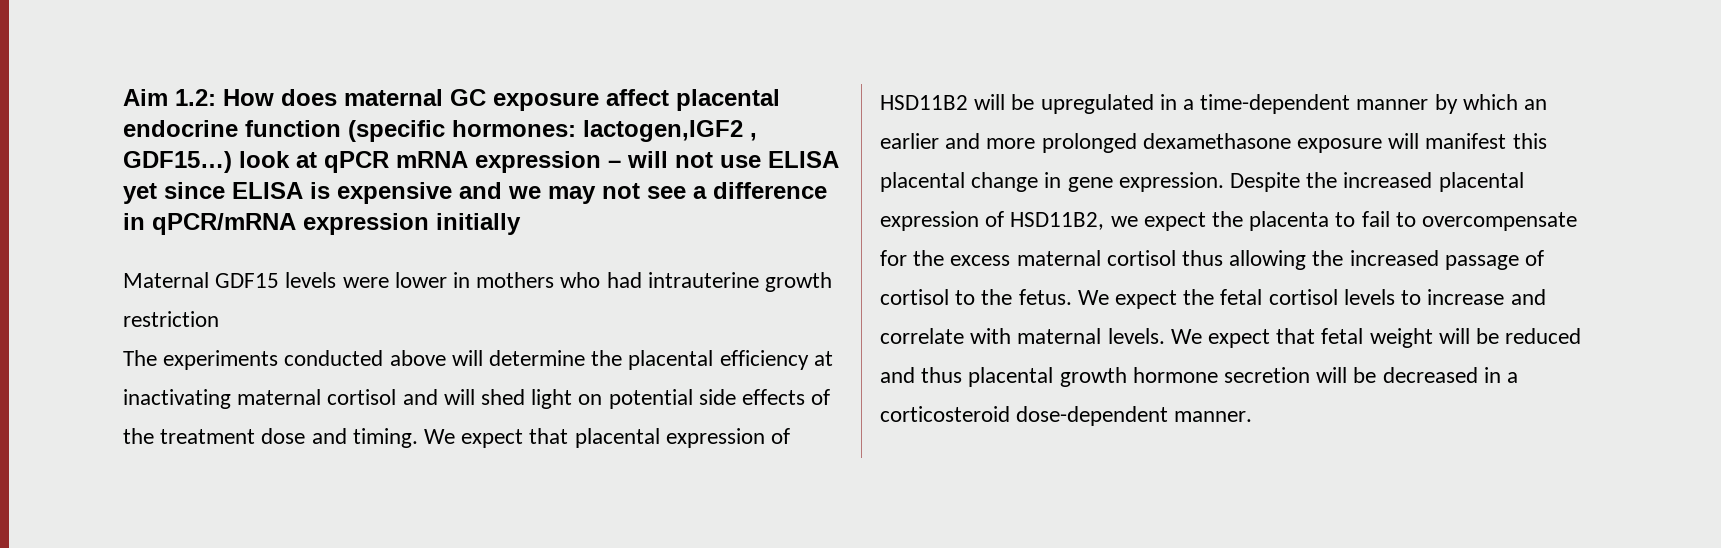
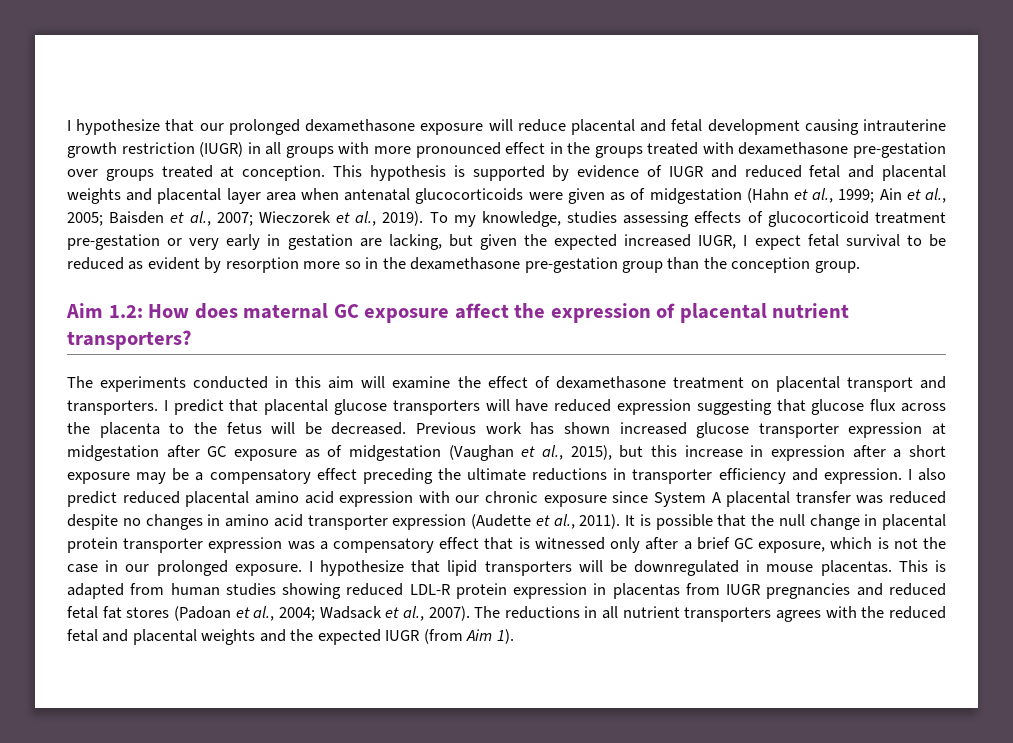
+ I hypothesize that our prolonged dexamethasone exposure will reduce placental and fetal development causing intrauterine growth restriction (IUGR) in all groups with more pronounced effect in the groups treated with dexamethasone pre-gestation over groups treated at conception. This hypothesis is supported by evidence of IUGR and reduced fetal and placental weights and placental layer area when antenatal glucocorticoids were given as of midgestation (Hahn et al., 1999; Ain et al., 2005; Baisden et al., 2007; Wieczorek et al., 2019). To my knowledge, studies assessing effects of glucocorticoid treatment pre-gestation or very early in gestation are lacking, but given the expected increased IUGR, I expect fetal survival to be reduced as evident by resorption more so in the dexamethasone pre-gestation group than the conception group.
- Aim 1.2: How does maternal GC exposure affect placental endocrine function (specific hormones: lactogen,IGF2 , GDF15…) look at qPCR mRNA expression – will not use ELISA yet since ELISA is expensive and we may not see a difference in qPCR/mRNA expression initially
- Maternal GDF15 levels were lower in mothers who had intrauterine growth restriction
- The experiments conducted above will determine the placental efficiency at inactivating maternal cortisol and will shed light on potential side effects of the treatment dose and timing. We expect that placental expression of HSD11B2 will be upregulated in a time-dependent manner by which an earlier and more prolonged dexamethasone exposure will manifest this placental change in gene expression. Despite the increased placental expression of HSD11B2, we expect the placenta to fail to overcompensate for the excess maternal cortisol thus allowing the increased passage of cortisol to the fetus. We expect the fetal cortisol levels to increase and correlate with maternal levels. We expect that fetal weight will be reduced and thus placental growth hormone secretion will be decreased in a corticosteroid dose-dependent manner.
+ Aim 1.2: How does maternal GC exposure affect the expression of placental nutrient transporters?
+ The experiments conducted in this aim will examine the effect of dexamethasone treatment on placental transport and transporters. I predict that placental glucose transporters will have reduced expression suggesting that glucose flux across the placenta to the fetus will be decreased. Previous work has shown increased glucose transporter expression at midgestation after GC exposure as of midgestation (Vaughan et al., 2015), but this increase in expression after a short exposure may be a compensatory effect preceding the ultimate reductions in transporter efficiency and expression. I also predict reduced placental amino acid expression with our chronic exposure since System A placental transfer was reduced despite no changes in amino acid transporter expression (Audette et al., 2011). It is possible that the null change in placental protein transporter expression was a compensatory effect that is witnessed only after a brief GC exposure, which is not the case in our prolonged exposure. I hypothesize that lipid transporters will be downregulated in mouse placentas. This is adapted from human studies showing reduced LDL-R protein expression in placentas from IUGR pregnancies and reduced fetal fat stores (Padoan et al., 2004; Wadsack et al., 2007). The reductions in all nutrient transporters agrees with the reduced fetal and placental weights and the expected IUGR (from Aim 1).

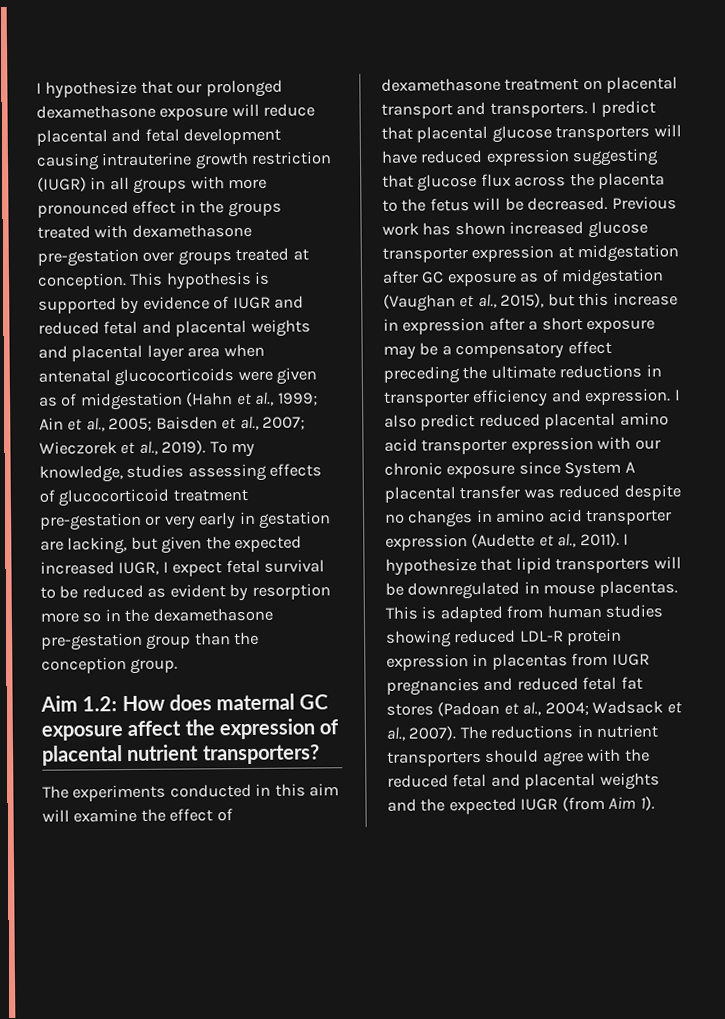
- I also predict reduced placental amino acid expression with our chronic exposure since System A placental transfer was reduced despite no changes in amino acid transporter expression (Audette et al., 2011).
+ I also predict reduced placental amino acid transporter expression with our chronic exposure since System A placental transfer was reduced despite no changes in amino acid transporter expression (Audette et al., 2011).
- It is possible that the null change in placental protein transporter expression was a compensatory effect that is witnessed only after a brief GC exposure, which is not the case in our prolonged exposure.
- The reductions in all nutrient transporters agrees with the reduced fetal and placental weights and the expected IUGR (from Aim 1).
+ The reductions in nutrient transporters should agree with the reduced fetal and placental weights and the expected IUGR (from Aim 1).

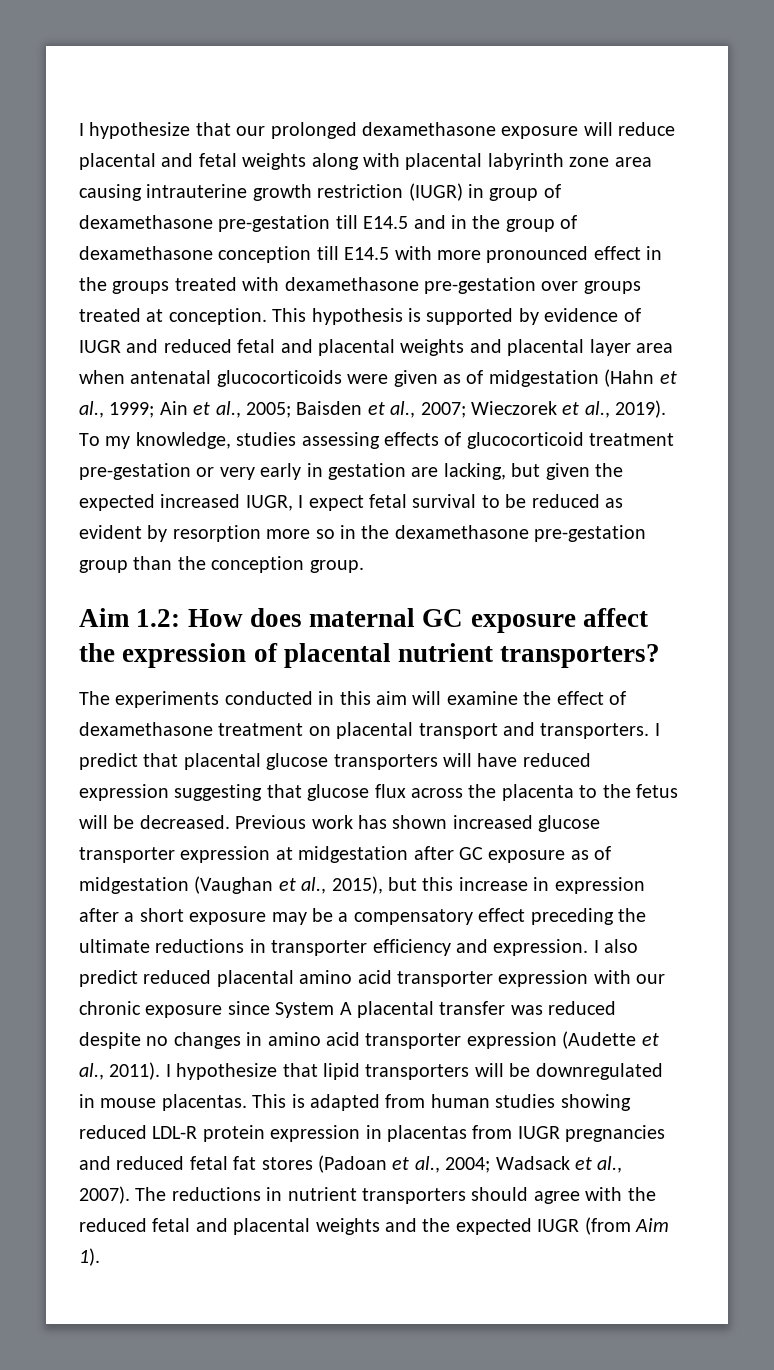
- I hypothesize that our prolonged dexamethasone exposure will reduce placental and fetal development causing intrauterine growth restriction (IUGR) in all groups with more pronounced effect in the groups treated with dexamethasone pre-gestation over groups treated at conception.
+ I hypothesize that our prolonged dexamethasone exposure will reduce placental and fetal weights along with placental labyrinth zone area causing intrauterine growth restriction (IUGR) in group of dexamethasone pre-gestation till E14.5 and in the group of dexamethasone conception till E14.5 with more pronounced effect in the groups treated with dexamethasone pre-gestation over groups treated at conception.

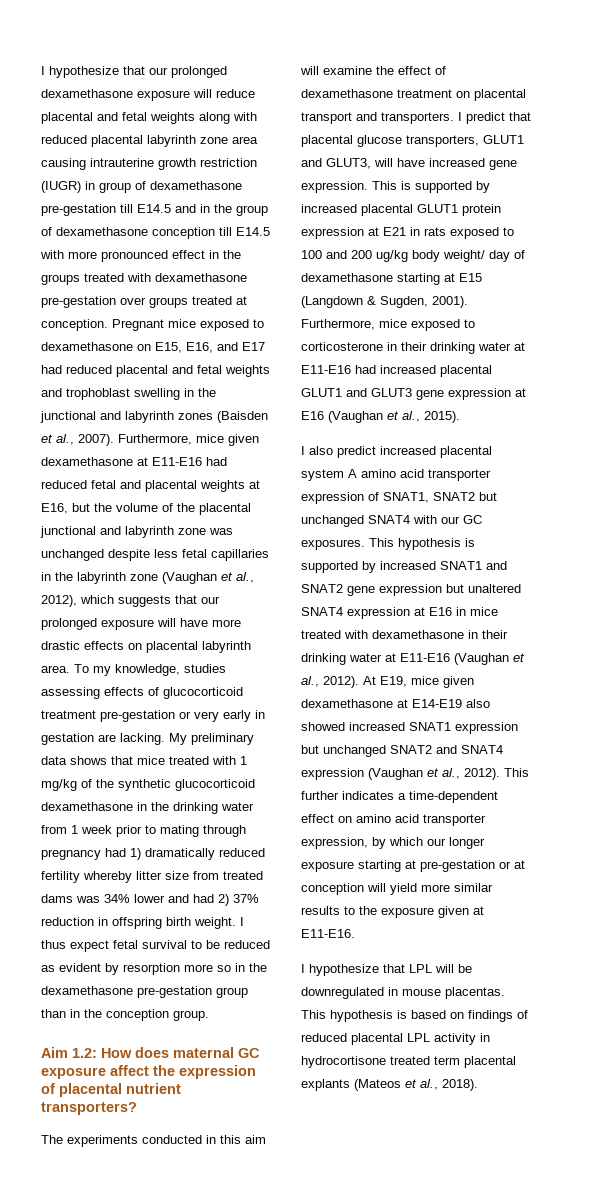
- I hypothesize that our prolonged dexamethasone exposure will reduce placental and fetal weights along with placental labyrinth zone area causing intrauterine growth restriction (IUGR) in group of dexamethasone pre-gestation till E14.5 and in the group of dexamethasone conception till E14.5 with more pronounced effect in the groups treated with dexamethasone pre-gestation over groups treated at conception.
+ I hypothesize that our prolonged dexamethasone exposure will reduce placental and fetal weights along with reduced placental labyrinth zone area causing intrauterine growth restriction (IUGR) in group of dexamethasone pre-gestation till E14.5 and in the group of dexamethasone conception till E14.5 with more pronounced effect in the groups treated with dexamethasone pre-gestation over groups treated at conception.
- This hypothesis is supported by evidence of IUGR and reduced fetal and placental weights and placental layer area when antenatal glucocorticoids were given as of midgestation (Hahn et al., 1999; Ain et al., 2005; Baisden et al., 2007; Wieczorek et al., 2019).
+ Pregnant mice exposed to dexamethasone on E15, E16, and E17 had reduced placental and fetal weights and trophoblast swelling in the junctional and labyrinth zones (Baisden et al., 2007). Furthermore, mice given dexamethasone at E11-E16 had reduced fetal and placental weights at E16, but the volume of the placental junctional and labyrinth zone was unchanged despite less fetal capillaries in the labyrinth zone (Vaughan et al., 2012), which suggests that our prolonged exposure will have more drastic effects on placental labyrinth area.
- To my knowledge, studies assessing effects of glucocorticoid treatment pre-gestation or very early in gestation are lacking, but given the expected increased IUGR, I expect fetal survival to be reduced as evident by resorption more so in the dexamethasone pre-gestation group than the conception group.
+ To my knowledge, studies assessing effects of glucocorticoid treatment pre-gestation or very early in gestation are lacking. My preliminary data shows that mice treated with 1 mg/kg of the synthetic glucocorticoid dexamethasone in the drinking water from 1 week prior to mating through pregnancy had 1) dramatically reduced fertility whereby litter size from treated dams was 34% lower and had 2) 37% reduction in offspring birth weight. I thus expect fetal survival to be reduced as evident by resorption more so in the dexamethasone pre-gestation group than in the conception group.
- I predict that placental glucose transporters will have reduced expression suggesting that glucose flux across the placenta to the fetus will be decreased. Previous work has shown increased glucose transporter expression at midgestation after GC exposure as of midgestation (Vaughan et al., 2015), but this increase in expression after a short exposure may be a compensatory effect preceding the ultimate reductions in transporter efficiency and expression. I also predict reduced placental amino acid transporter expression with our chronic exposure since System A placental transfer was reduced despite no changes in amino acid transporter expression (Audette et al., 2011). I hypothesize that lipid transporters will be downregulated in mouse placentas.
+ I predict that placental glucose transporters, GLUT1 and GLUT3, will have increased gene expression. This is supported by increased placental GLUT1 protein expression at E21 in rats exposed to 100 and 200 ug/kg body weight/ day of dexamethasone starting at E15 (Langdown & Sugden, 2001). Furthermore, mice exposed to corticosterone in their drinking water at E11-E16 had increased placental GLUT1 and GLUT3 gene expression at E16 (Vaughan et al., 2015).
+ I also predict increased placental system A amino acid transporter expression of SNAT1, SNAT2 but unchanged SNAT4 with our GC exposures. This hypothesis is supported by increased SNAT1 and SNAT2 gene expression but unaltered SNAT4 expression at E16 in mice treated with dexamethasone in their drinking water at E11-E16 (Vaughan et al., 2012). At E19, mice given dexamethasone at E14-E19 also showed increased SNAT1 expression but unchanged SNAT2 and SNAT4 expression (Vaughan et al., 2012). This further indicates a time-dependent effect on amino acid transporter expression, by which our longer exposure starting at pre-gestation or at conception will yield more similar results to the exposure given at E11-E16.
+ I hypothesize that LPL will be downregulated in mouse placentas.
- This is adapted from human studies showing reduced LDL-R protein expression in placentas from IUGR pregnancies and reduced fetal fat stores (Padoan et al., 2004; Wadsack et al., 2007). The reductions in nutrient transporters should agree with the reduced fetal and placental weights and the expected IUGR (from Aim 1).
+ This hypothesis is based on findings of reduced placental LPL activity in hydrocortisone treated term placental explants (Mateos et al., 2018).

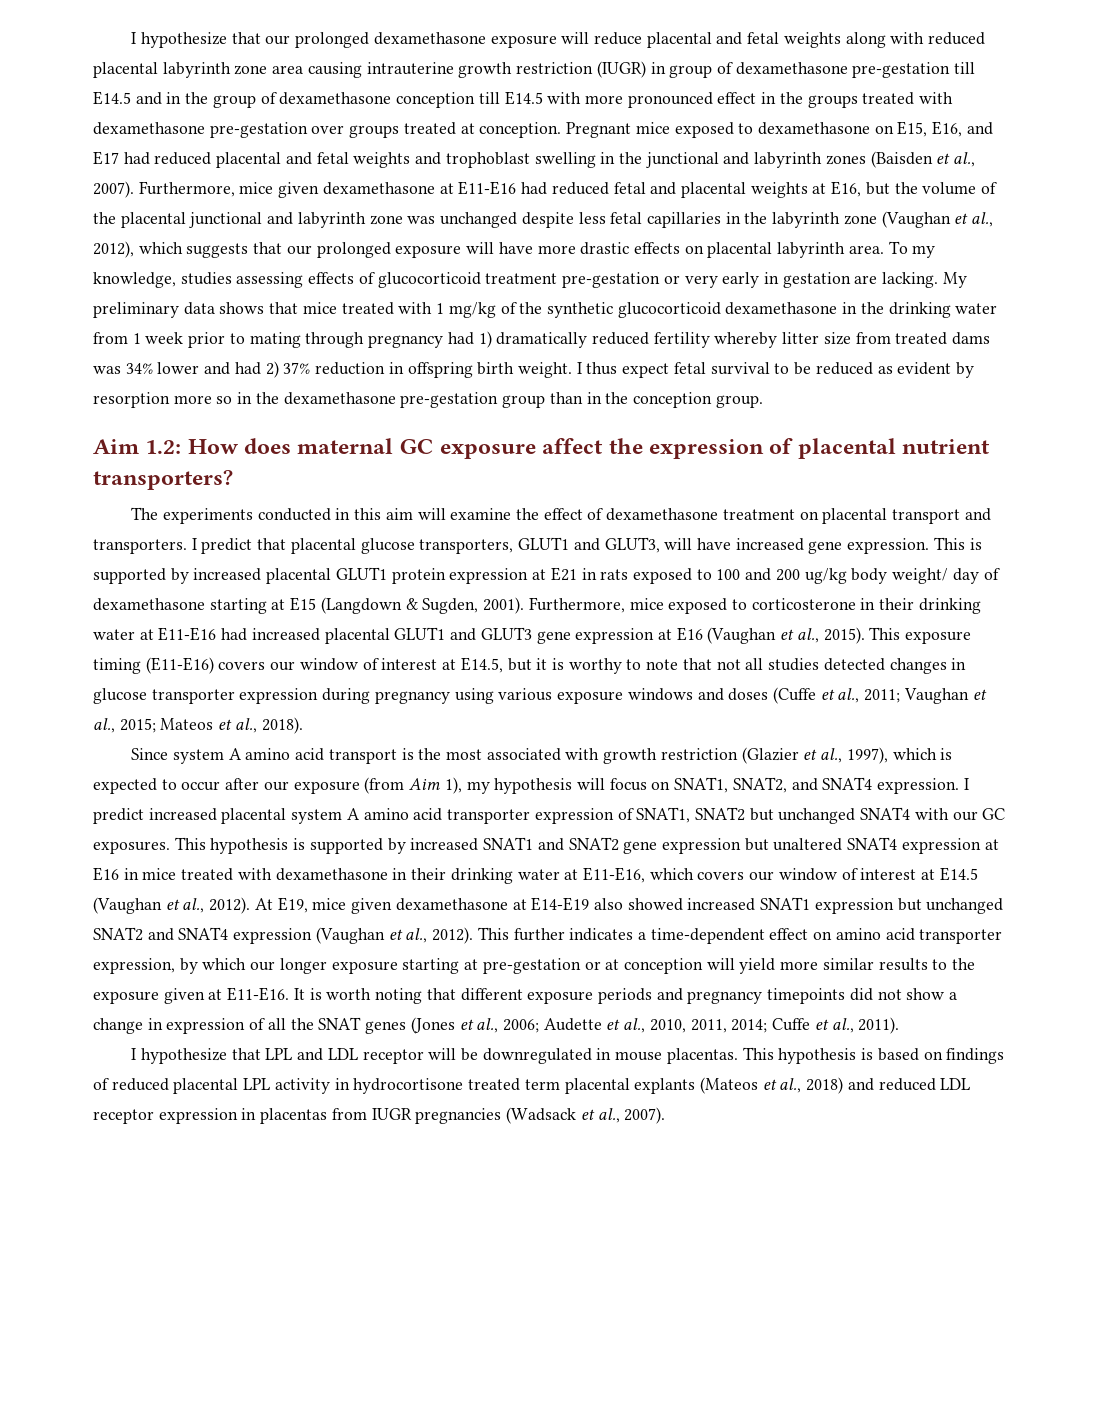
- Furthermore, mice exposed to corticosterone in their drinking water at E11-E16 had increased placental GLUT1 and GLUT3 gene expression at E16 (Vaughan et al., 2015).
- I also predict increased placental system A amino acid transporter expression of SNAT1, SNAT2 but unchanged SNAT4 with our GC exposures.
+ Furthermore, mice exposed to corticosterone in their drinking water at E11-E16 had increased placental GLUT1 and GLUT3 gene expression at E16 (Vaughan et al., 2015). This exposure timing (E11-E16) covers our window of interest at E14.5, but it is worthy to note that not all studies detected changes in glucose transporter expression during pregnancy using various exposure windows and doses (Cuffe et al., 2011; Vaughan et al., 2015; Mateos et al., 2018).
+ Since system A amino acid transport is the most associated with growth restriction (Glazier et al., 1997), which is expected to occur after our exposure (from Aim 1), my hypothesis will focus on SNAT1, SNAT2, and SNAT4 expression. I predict increased placental system A amino acid transporter expression of SNAT1, SNAT2 but unchanged SNAT4 with our GC exposures.
- This hypothesis is supported by increased SNAT1 and SNAT2 gene expression but unaltered SNAT4 expression at E16 in mice treated with dexamethasone in their drinking water at E11-E16 (Vaughan et al., 2012).
+ This hypothesis is supported by increased SNAT1 and SNAT2 gene expression but unaltered SNAT4 expression at E16 in mice treated with dexamethasone in their drinking water at E11-E16, which covers our window of interest at E14.5 (Vaughan et al., 2012).
+ It is worth noting that different exposure periods and pregnancy timepoints did not show a change in expression of all the SNAT genes (Jones et al., 2006; Audette et al., 2010, 2011, 2014; Cuffe et al., 2011).
- I hypothesize that LPL will be downregulated in mouse placentas.
+ I hypothesize that LPL and LDL receptor will be downregulated in mouse placentas.
- This hypothesis is based on findings of reduced placental LPL activity in hydrocortisone treated term placental explants (Mateos et al., 2018).
+ This hypothesis is based on findings of reduced placental LPL activity in hydrocortisone treated term placental explants (Mateos et al., 2018) and reduced LDL receptor expression in placentas from IUGR pregnancies (Wadsack et al., 2007).

